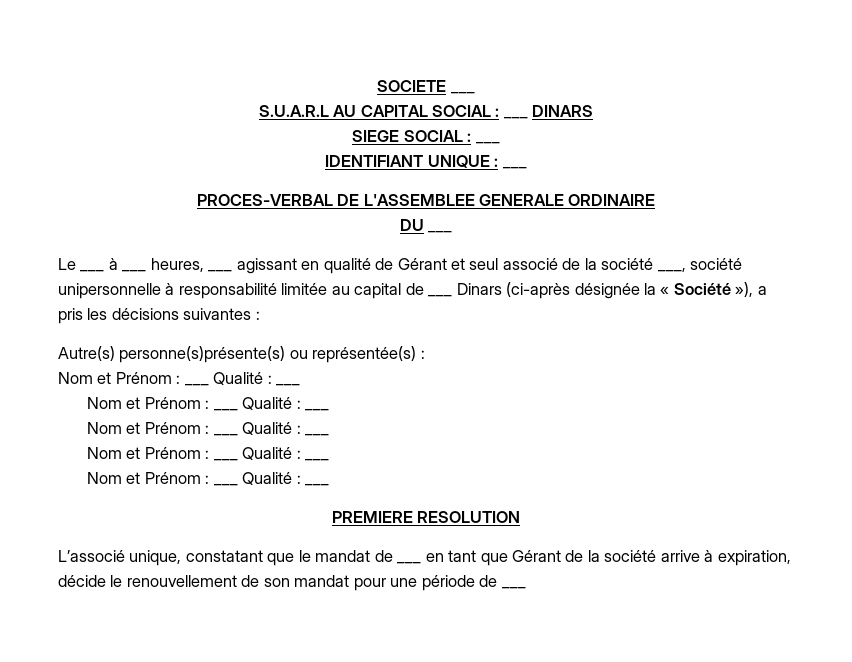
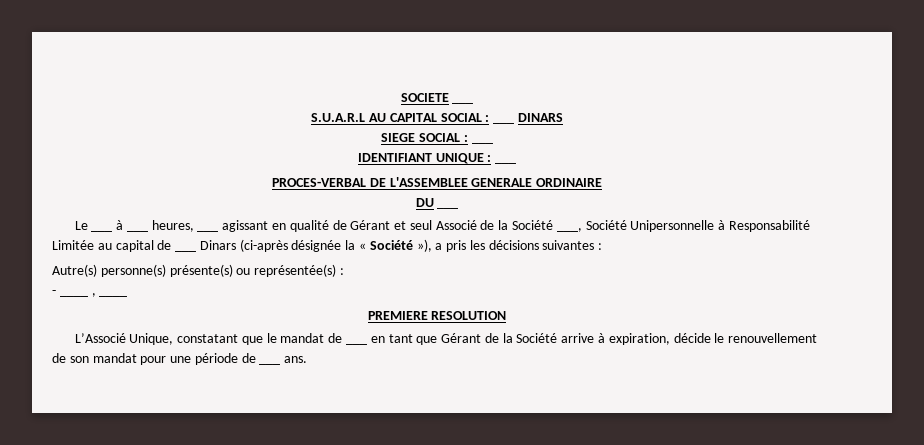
- Le ___ à ___ heures, ___ agissant en qualité de Gérant et seul associé de la société ___, société unipersonnelle à responsabilité limitée au capital de ___ Dinars (ci-après désignée la « Société »), a pris les décisions suivantes :
+ Le ___ à ___ heures, ___ agissant en qualité de Gérant et seul Associé de la Société ___, Société Unipersonnelle à Responsabilité Limitée au capital de ___ Dinars (ci-après désignée la « Société »), a pris les décisions suivantes :
- Autre(s) personne(s)présente(s) ou représentée(s) :
- Nom et Prénom : ___ Qualité : ___
- Nom et Prénom : ___ Qualité : ___
- Nom et Prénom : ___ Qualité : ___
- Nom et Prénom : ___ Qualité : ___
- Nom et Prénom : ___ Qualité : ___
+ Autre(s) personne(s) présente(s) ou représentée(s) :
+ - ____ , ____
- L’associé unique, constatant que le mandat de ___ en tant que Gérant de la société arrive à expiration, décide le renouvellement de son mandat pour une période de ___
+ L’Associé Unique, constatant que le mandat de ___ en tant que Gérant de la Société arrive à expiration, décide le renouvellement de son mandat pour une période de ___ ans.

